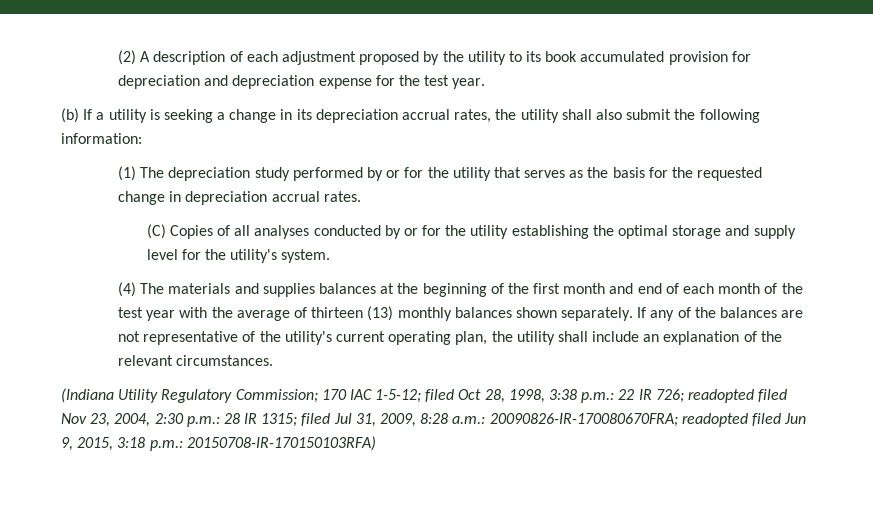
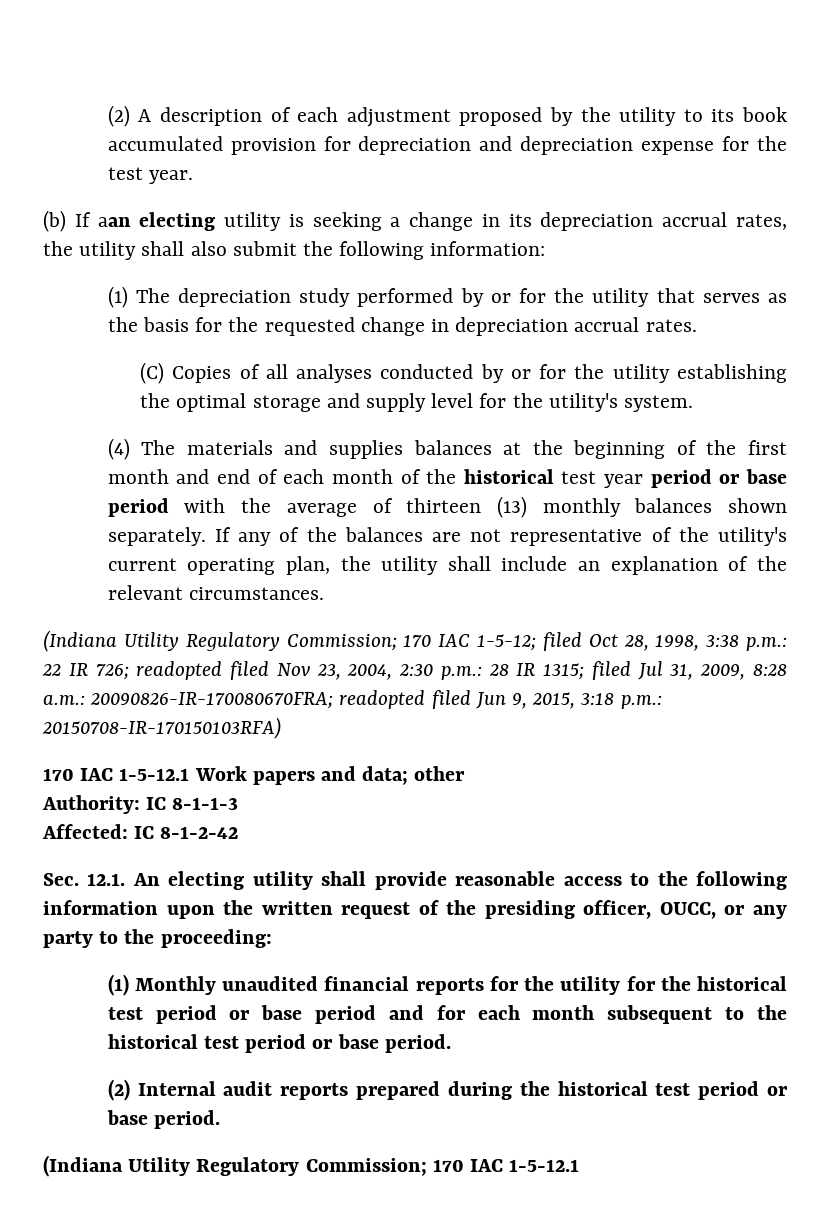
- (b) If a utility is seeking a change in its depreciation accrual rates, the utility shall also submit the following information:
+ (b) If aan electing utility is seeking a change in its depreciation accrual rates, the utility shall also submit the following information:
- (4) The materials and supplies balances at the beginning of the first month and end of each month of the test year with the average of thirteen (13) monthly balances shown separately.
+ (4) The materials and supplies balances at the beginning of the first month and end of each month of the historical test year period or base period with the average of thirteen (13) monthly balances shown separately.
+ 170 IAC 1-5-12.1 Work papers and data; other
+ Authority: IC 8-1-1-3
+ Affected: IC 8-1-2-42
+ Sec. 12.1. An electing utility shall provide reasonable access to the following information upon the written request of the presiding officer, OUCC, or any party to the proceeding:
+ (1) Monthly unaudited financial reports for the utility for the historical test period or base period and for each month subsequent to the historical test period or base period.
+ (2) Internal audit reports prepared during the historical test period or base period.
+ (Indiana Utility Regulatory Commission; 170 IAC 1-5-12.1

